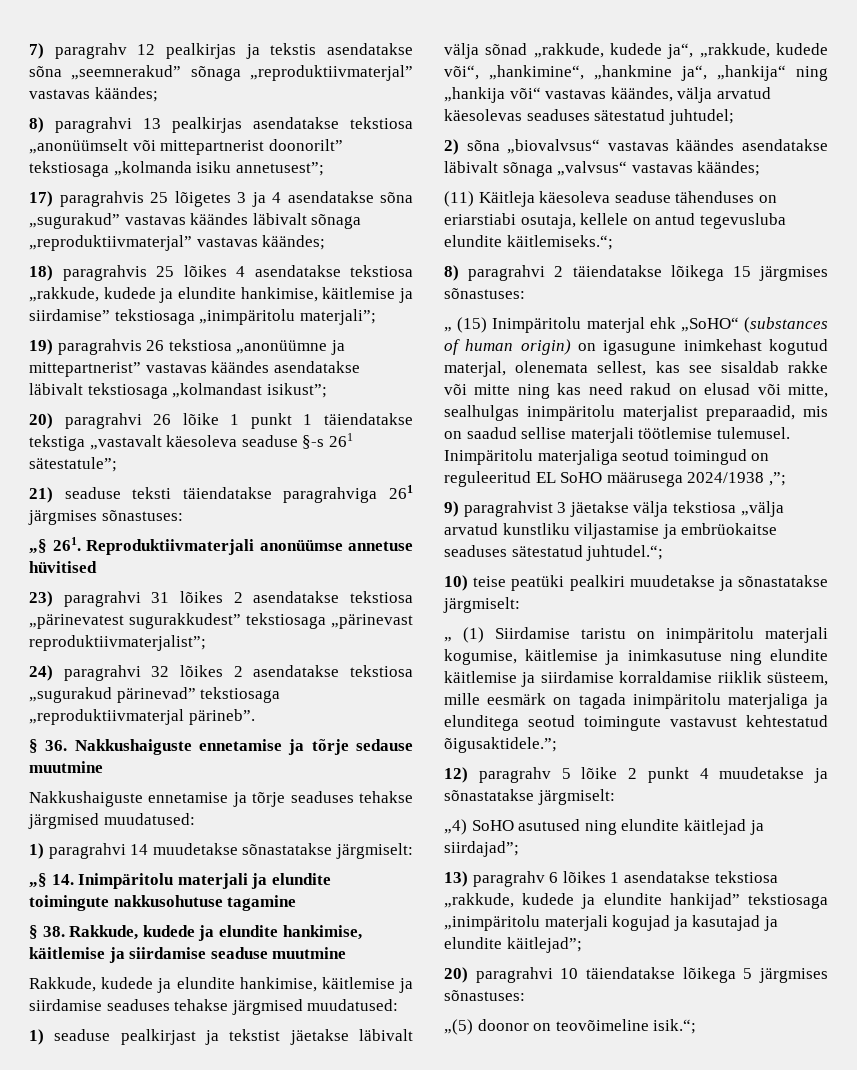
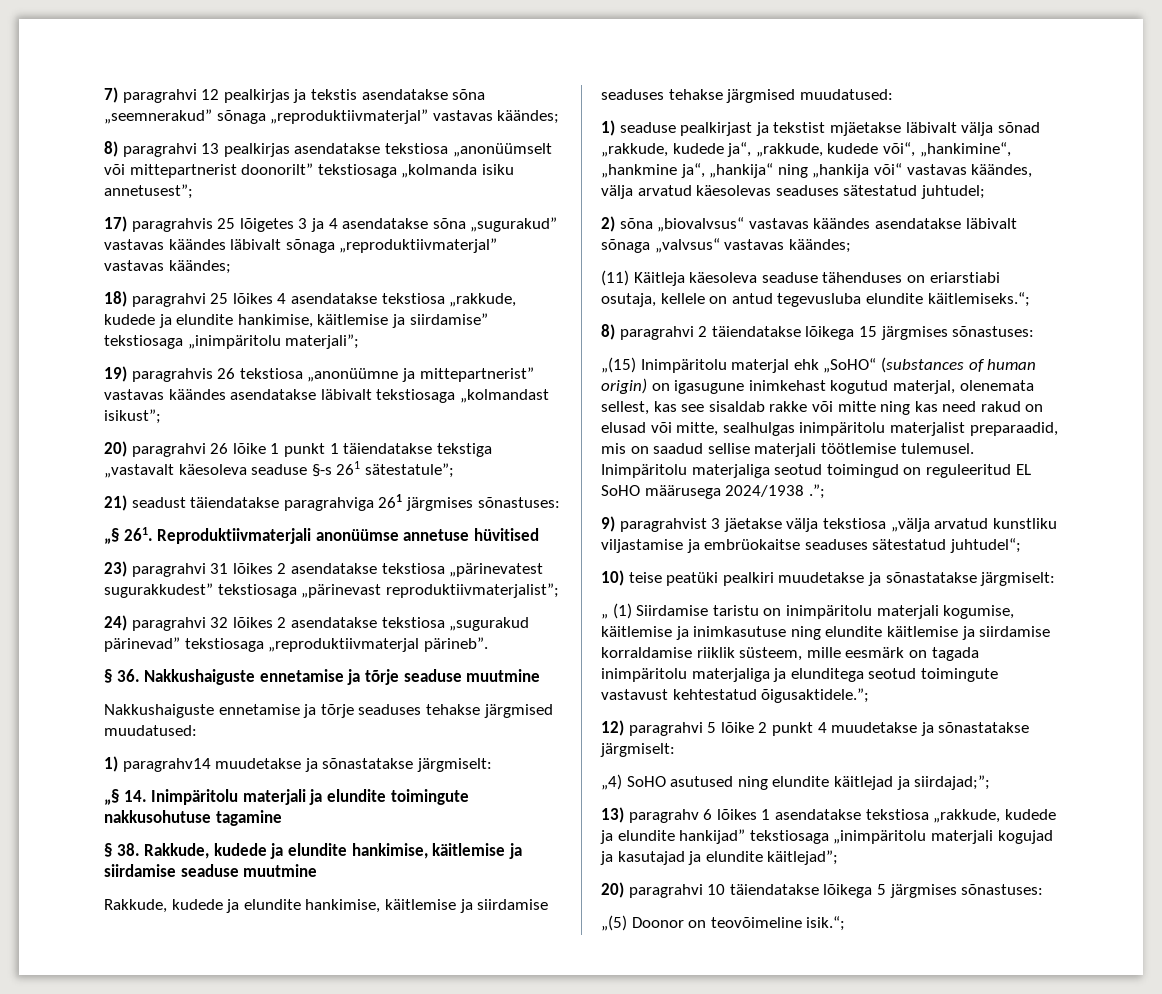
- 7) paragrahv 12 pealkirjas ja tekstis asendatakse sõna „seemnerakud” sõnaga „reproduktiivmaterjal” vastavas käändes;
+ 7) paragrahvi 12 pealkirjas ja tekstis asendatakse sõna „seemnerakud” sõnaga „reproduktiivmaterjal” vastavas käändes;
- 18) paragrahvis 25 lõikes 4 asendatakse tekstiosa „rakkude, kudede ja elundite hankimise, käitlemise ja siirdamise” tekstiosaga „inimpäritolu materjali”;
+ 18) paragrahvi 25 lõikes 4 asendatakse tekstiosa „rakkude, kudede ja elundite hankimise, käitlemise ja siirdamise” tekstiosaga „inimpäritolu materjali”;
- 21) seaduse teksti täiendatakse paragrahviga 261 järgmises sõnastuses:
+ 21) seadust täiendatakse paragrahviga 261 järgmises sõnastuses:
- § 36. Nakkushaiguste ennetamise ja tõrje sedause muutmine
+ § 36. Nakkushaiguste ennetamise ja tõrje seaduse muutmine
- 1) paragrahvi 14 muudetakse sõnastatakse järgmiselt:
+ 1) paragrahv14 muudetakse ja sõnastatakse järgmiselt:
- 1) seaduse pealkirjast ja tekstist jäetakse läbivalt välja sõnad „rakkude, kudede ja“, „rakkude, kudede või“, „hankimine“, „hankmine ja“, „hankija“ ning „hankija või“ vastavas käändes, välja arvatud käesolevas seaduses sätestatud juhtudel;
+ 1) seaduse pealkirjast ja tekstist mjäetakse läbivalt välja sõnad „rakkude, kudede ja“, „rakkude, kudede või“, „hankimine“, „hankmine ja“, „hankija“ ning „hankija või“ vastavas käändes, välja arvatud käesolevas seaduses sätestatud juhtudel;
- „ (15) Inimpäritolu materjal ehk „SoHO“ (substances of human origin) on igasugune inimkehast kogutud materjal, olenemata sellest, kas see sisaldab rakke või mitte ning kas need rakud on elusad või mitte, sealhulgas inimpäritolu materjalist preparaadid, mis on saadud sellise materjali töötlemise tulemusel.
+ „(15) Inimpäritolu materjal ehk „SoHO“ (substances of human origin) on igasugune inimkehast kogutud materjal, olenemata sellest, kas see sisaldab rakke või mitte ning kas need rakud on elusad või mitte, sealhulgas inimpäritolu materjalist preparaadid, mis on saadud sellise materjali töötlemise tulemusel.
- Inimpäritolu materjaliga seotud toimingud on reguleeritud EL SoHO määrusega 2024/1938 ,”;
+ Inimpäritolu materjaliga seotud toimingud on reguleeritud EL SoHO määrusega 2024/1938 .”;
- 9) paragrahvist 3 jäetakse välja tekstiosa „välja arvatud kunstliku viljastamise ja embrüokaitse seaduses sätestatud juhtudel.“;
+ 9) paragrahvist 3 jäetakse välja tekstiosa „välja arvatud kunstliku viljastamise ja embrüokaitse seaduses sätestatud juhtudel“;
- 12) paragrahv 5 lõike 2 punkt 4 muudetakse ja sõnastatakse järgmiselt:
+ 12) paragrahvi 5 lõike 2 punkt 4 muudetakse ja sõnastatakse järgmiselt:
- „4) SoHO asutused ning elundite käitlejad ja siirdajad”;
+ „4) SoHO asutused ning elundite käitlejad ja siirdajad;”;
- „(5) doonor on teovõimeline isik.“;
+ „(5) Doonor on teovõimeline isik.“;

